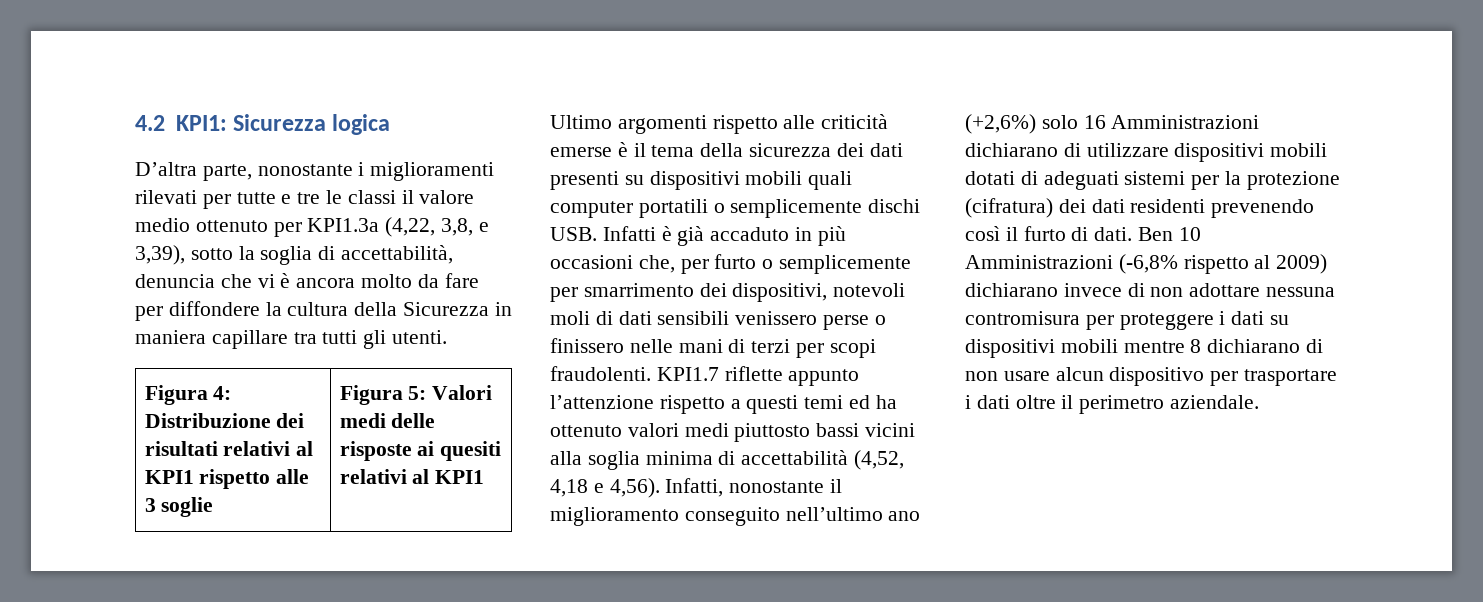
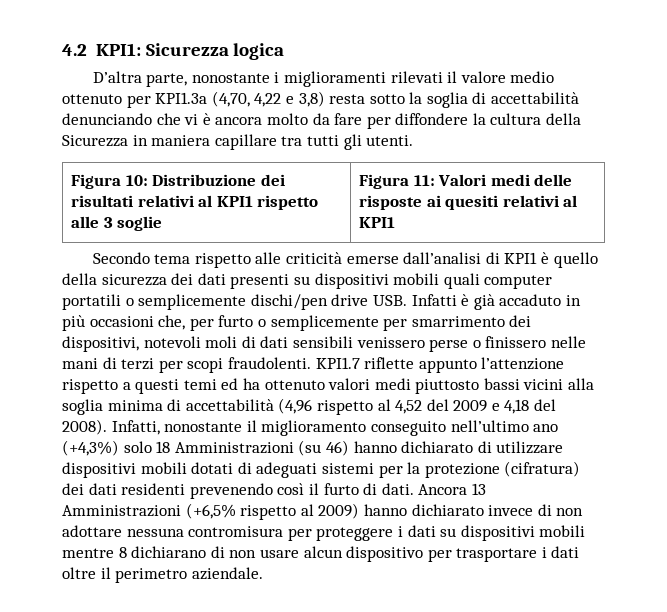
- D’altra parte, nonostante i miglioramenti rilevati per tutte e tre le classi il valore medio ottenuto per KPI1.3a (4,22, 3,8, e 3,39), sotto la soglia di accettabilità, denuncia che vi è ancora molto da fare per diffondere la cultura della Sicurezza in maniera capillare tra tutti gli utenti.
+ D’altra parte, nonostante i miglioramenti rilevati il valore medio ottenuto per KPI1.3a (4,70, 4,22 e 3,8) resta sotto la soglia di accettabilità denunciando che vi è ancora molto da fare per diffondere la cultura della Sicurezza in maniera capillare tra tutti gli utenti.
- Figura 4: Distribuzione dei risultati relativi al KPI1 rispetto alle 3 soglie | Figura 5: Valori medi delle risposte ai quesiti relativi al KPI1
+ Figura 10: Distribuzione dei risultati relativi al KPI1 rispetto alle 3 soglie | Figura 11: Valori medi delle risposte ai quesiti relativi al KPI1
- Ultimo argomenti rispetto alle criticità emerse è il tema della sicurezza dei dati presenti su dispositivi mobili quali computer portatili o semplicemente dischi USB. Infatti è già accaduto in più occasioni che, per furto o semplicemente per smarrimento dei dispositivi, notevoli moli di dati sensibili venissero perse o finissero nelle mani di terzi per scopi fraudolenti.
+ Secondo tema rispetto alle criticità emerse dall’analisi di KPI1 è quello della sicurezza dei dati presenti su dispositivi mobili quali computer portatili o semplicemente dischi/pen drive USB. Infatti è già accaduto in più occasioni che, per furto o semplicemente per smarrimento dei dispositivi, notevoli moli di dati sensibili venissero perse o finissero nelle mani di terzi per scopi fraudolenti.
- KPI1.7 riflette appunto l’attenzione rispetto a questi temi ed ha ottenuto valori medi piuttosto bassi vicini alla soglia minima di accettabilità (4,52, 4,18 e 4,56).
+ KPI1.7 riflette appunto l’attenzione rispetto a questi temi ed ha ottenuto valori medi piuttosto bassi vicini alla soglia minima di accettabilità (4,96 rispetto al 4,52 del 2009 e 4,18 del 2008).
- Infatti, nonostante il miglioramento conseguito nell’ultimo ano (+2,6%) solo 16 Amministrazioni dichiarano di utilizzare dispositivi mobili dotati di adeguati sistemi per la protezione (cifratura) dei dati residenti prevenendo così il furto di dati.
+ Infatti, nonostante il miglioramento conseguito nell’ultimo ano (+4,3%) solo 18 Amministrazioni (su 46) hanno dichiarato di utilizzare dispositivi mobili dotati di adeguati sistemi per la protezione (cifratura) dei dati residenti prevenendo così il furto di dati.
- Ben 10 Amministrazioni (-6,8% rispetto al 2009) dichiarano invece di non adottare nessuna contromisura per proteggere i dati su dispositivi mobili mentre 8 dichiarano di non usare alcun dispositivo per trasportare i dati oltre il perimetro aziendale.
+ Ancora 13 Amministrazioni (+6,5% rispetto al 2009) hanno dichiarato invece di non adottare nessuna contromisura per proteggere i dati su dispositivi mobili mentre 8 dichiarano di non usare alcun dispositivo per trasportare i dati oltre il perimetro aziendale.

